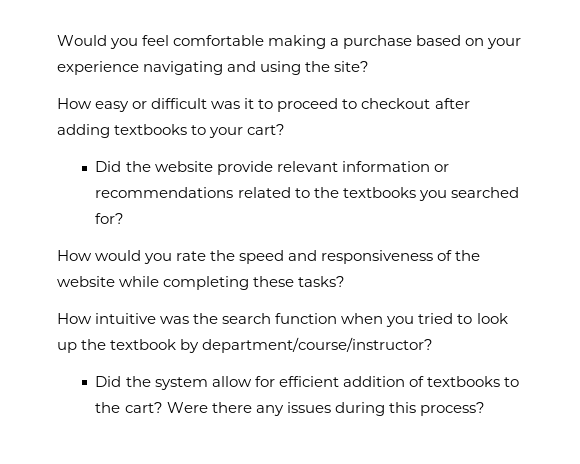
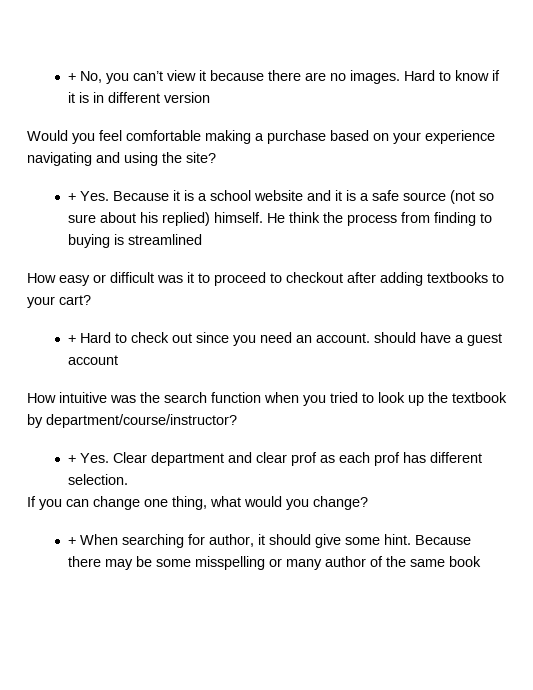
+ + No, you can’t view it because there are no images. Hard to know if it is in different version
+ + Yes. Because it is a school website and it is a safe source (not so sure about his replied) himself. He think the process from finding to buying is streamlined
- Did the website provide relevant information or recommendations related to the textbooks you searched for?
- How would you rate the speed and responsiveness of the website while completing these tasks?
+ + Hard to check out since you need an account. should have a guest account
- Did the system allow for efficient addition of textbooks to the cart? Were there any issues during this process?
+ + Yes. Clear department and clear prof as each prof has different selection.
+ If you can change one thing, what would you change?
+ + When searching for author, it should give some hint. Because there may be some misspelling or many author of the same book

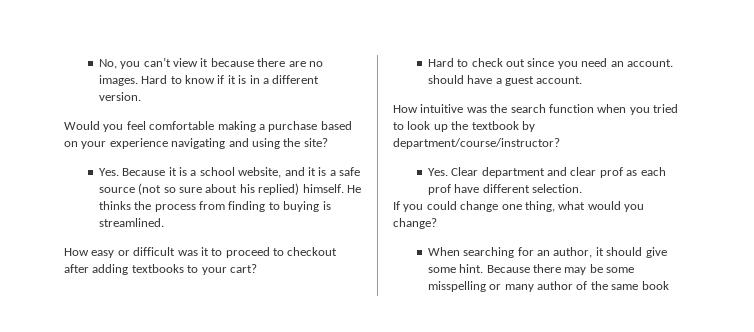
- + No, you can’t view it because there are no images.
+ No, you can’t view it because there are no images.
- Hard to know if it is in different version
+ Hard to know if it is in a different version.
- + Yes. Because it is a school website and it is a safe source (not so sure about his replied) himself.
+ Yes. Because it is a school website, and it is a safe source (not so sure about his replied) himself.
- He think the process from finding to buying is streamlined
+ He thinks the process from finding to buying is streamlined.
- + Hard to check out since you need an account. should have a guest account
+ Hard to check out since you need an account. should have a guest account.
- + Yes. Clear department and clear prof as each prof has different selection.
+ Yes. Clear department and clear prof as each prof have different selection.
- If you can change one thing, what would you change?
+ If you could change one thing, what would you change?
- + When searching for author, it should give some hint.
+ When searching for an author, it should give some hint.

